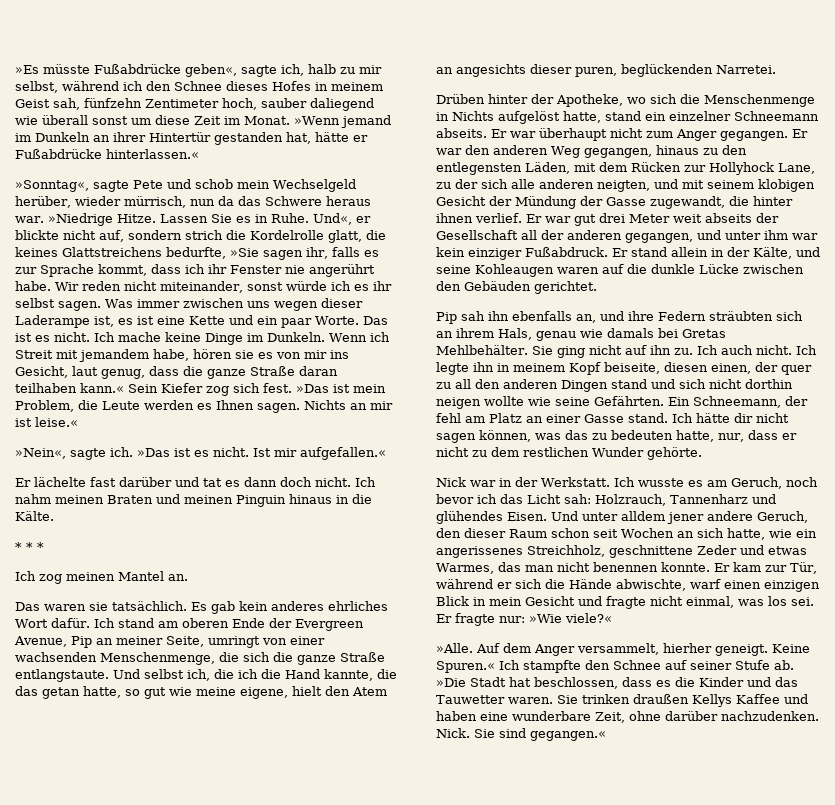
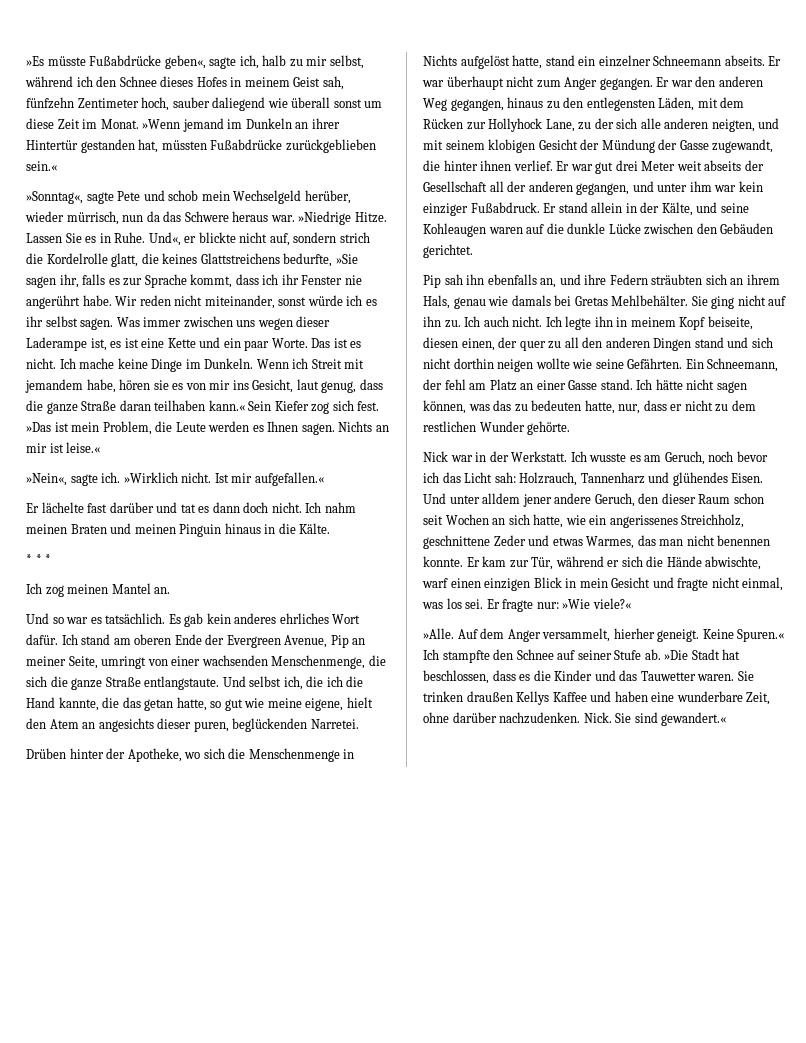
- »Es müsste Fußabdrücke geben«, sagte ich, halb zu mir selbst, während ich den Schnee dieses Hofes in meinem Geist sah, fünfzehn Zentimeter hoch, sauber daliegend wie überall sonst um diese Zeit im Monat. »Wenn jemand im Dunkeln an ihrer Hintertür gestanden hat, hätte er Fußabdrücke hinterlassen.«
+ »Es müsste Fußabdrücke geben«, sagte ich, halb zu mir selbst, während ich den Schnee dieses Hofes in meinem Geist sah, fünfzehn Zentimeter hoch, sauber daliegend wie überall sonst um diese Zeit im Monat. »Wenn jemand im Dunkeln an ihrer Hintertür gestanden hat, müssten Fußabdrücke zurückgeblieben sein.«
- »Nein«, sagte ich. »Das ist es nicht.
+ »Nein«, sagte ich. »Wirklich nicht.
- Das waren sie tatsächlich.
+ Und so war es tatsächlich.
- Ich hätte dir nicht sagen können, was das zu bedeuten hatte, nur, dass er nicht zu dem restlichen Wunder gehörte.
+ Ich hätte nicht sagen können, was das zu bedeuten hatte, nur, dass er nicht zu dem restlichen Wunder gehörte.
- Sie sind gegangen.«
+ Sie sind gewandert.«

